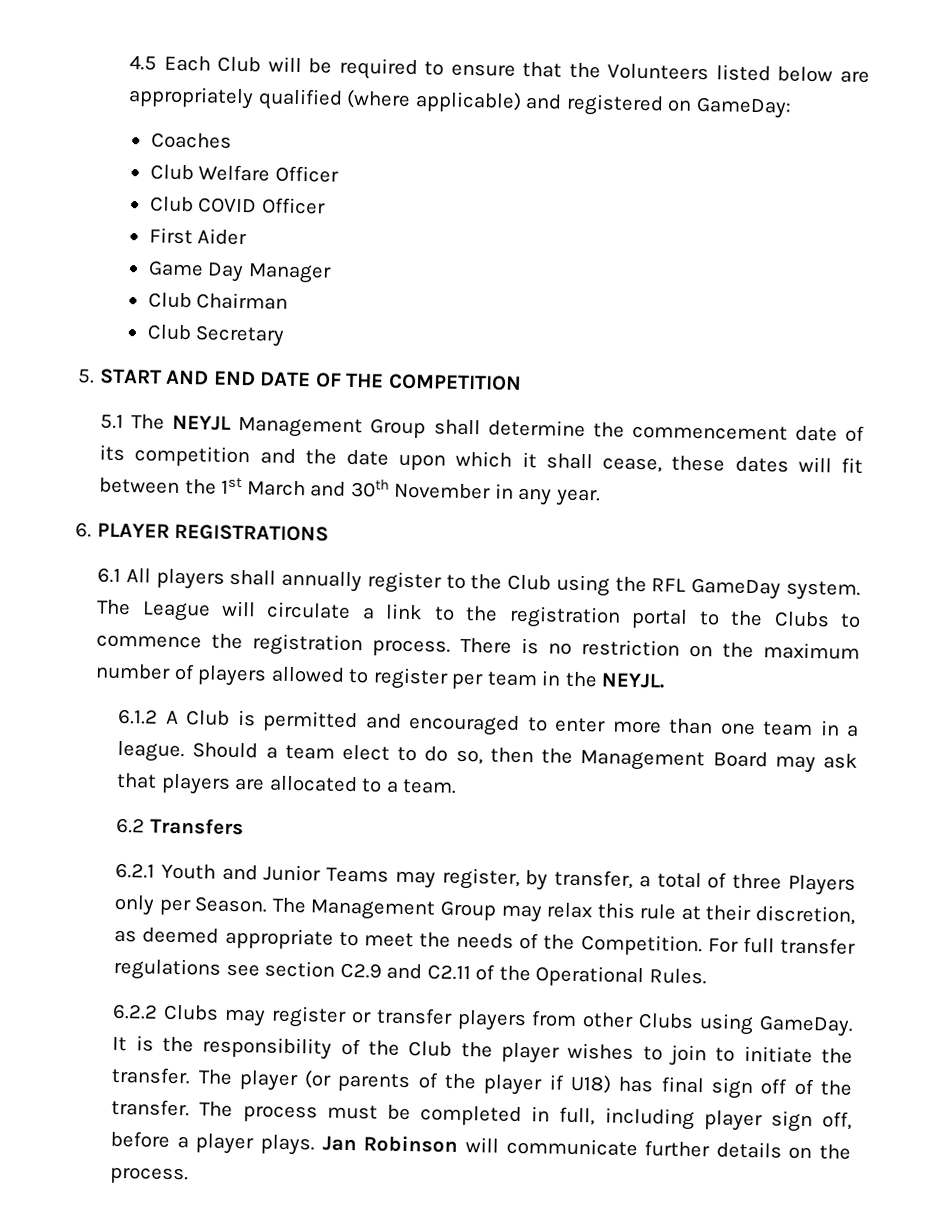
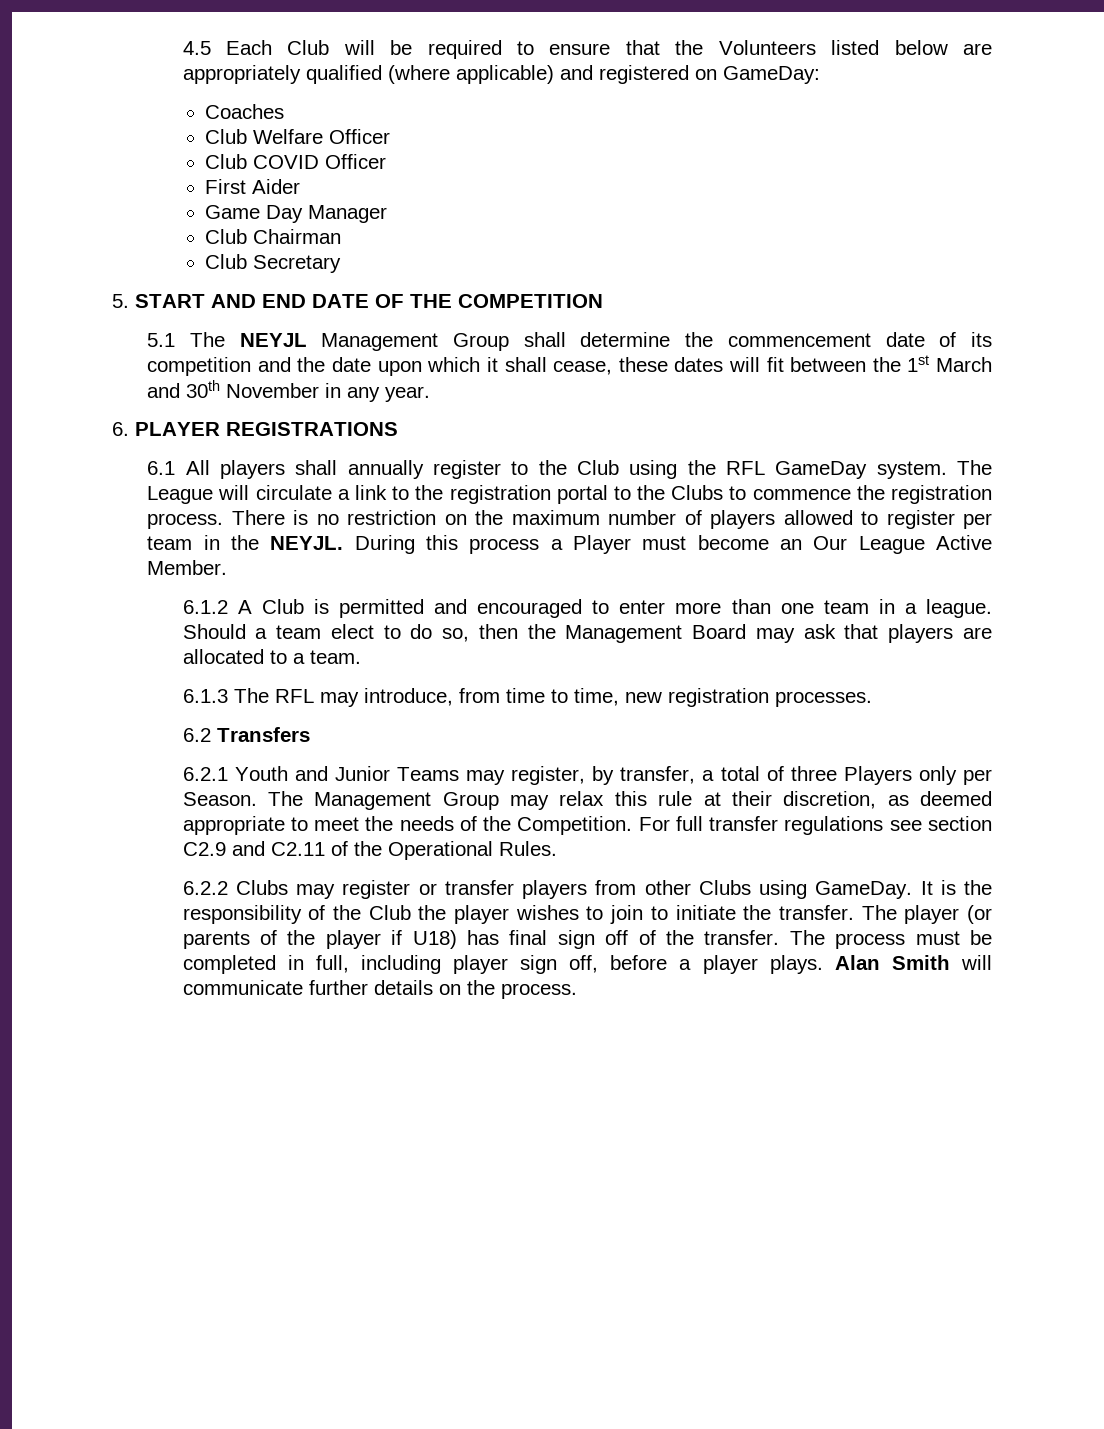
+ During this process a Player must become an Our League Active Member.
+ 6.1.3 The RFL may introduce, from time to time, new registration processes.
- Jan Robinson will communicate further details on the process.
+ Alan Smith will communicate further details on the process.

